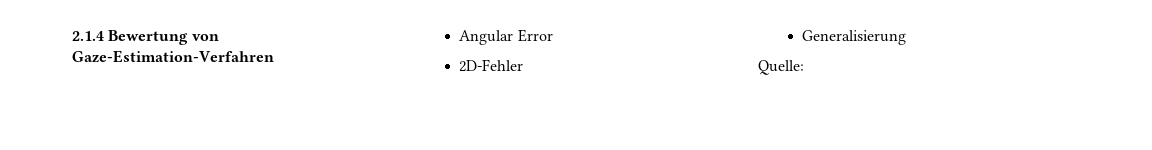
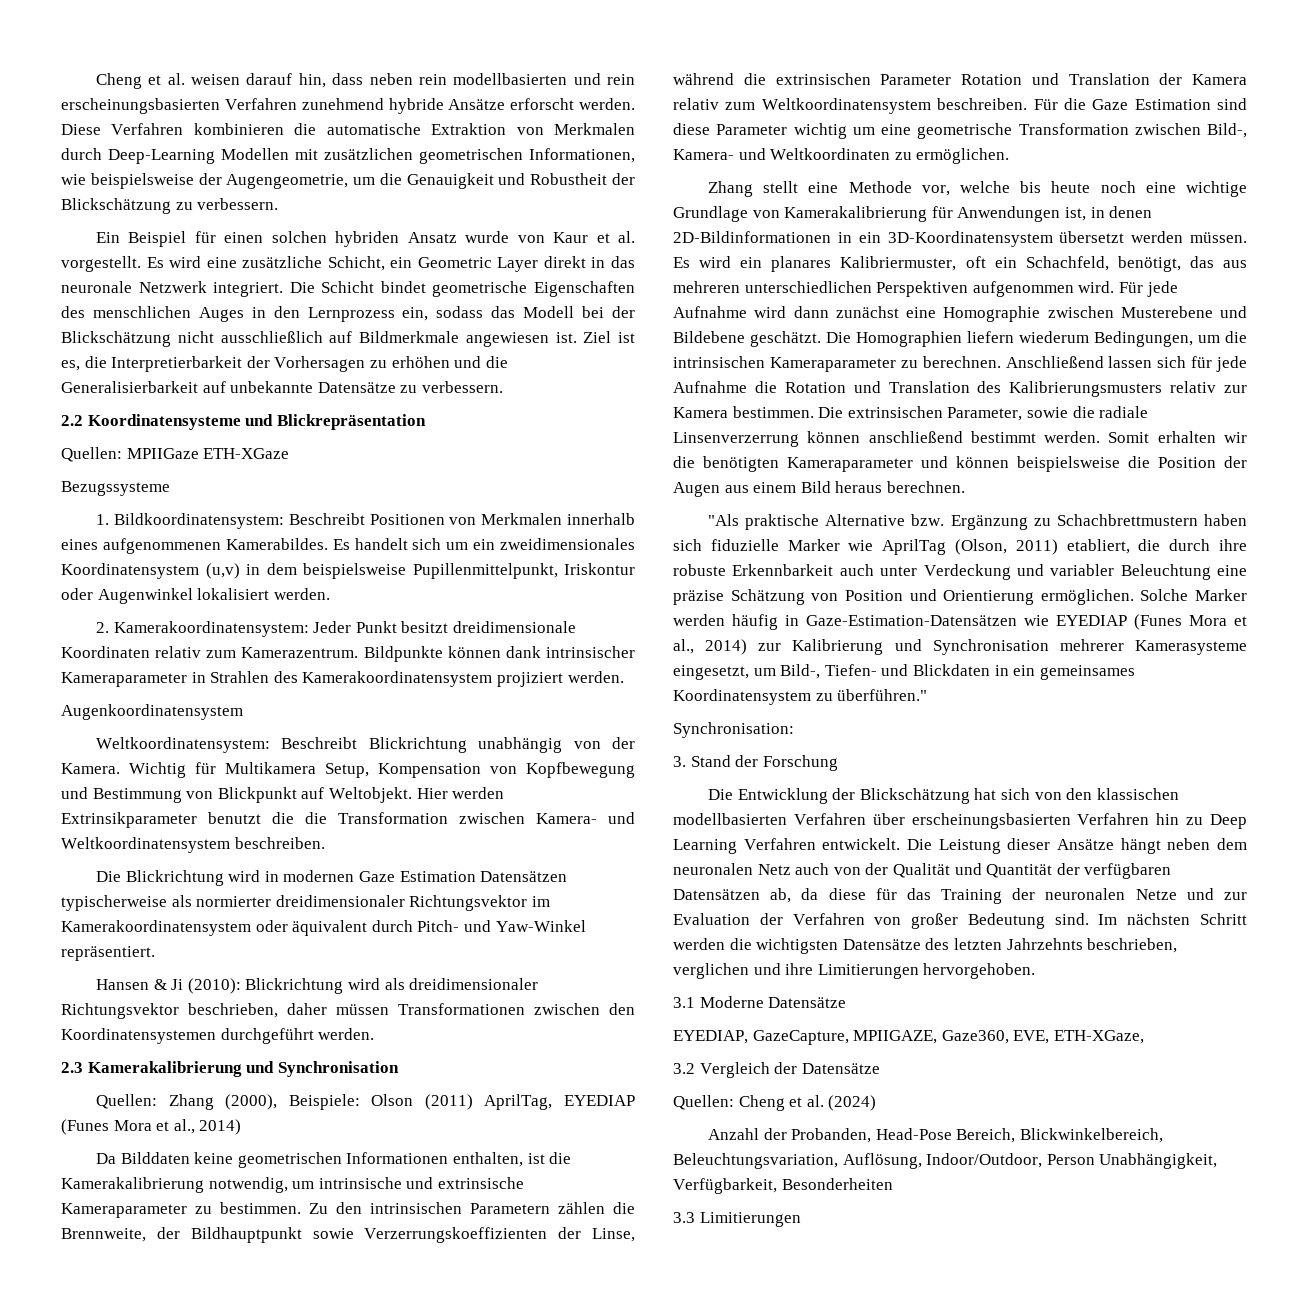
- 2.1.4 Bewertung von Gaze-Estimation-Verfahren
- Angular Error
- 2D-Fehler
- Generalisierung
- Quelle:
+ Cheng et al. weisen darauf hin, dass neben rein modellbasierten und rein erscheinungsbasierten Verfahren zunehmend hybride Ansätze erforscht werden. Diese Verfahren kombinieren die automatische Extraktion von Merkmalen durch Deep-Learning Modellen mit zusätzlichen geometrischen Informationen, wie beispielsweise der Augengeometrie, um die Genauigkeit und Robustheit der Blickschätzung zu verbessern.
+ Ein Beispiel für einen solchen hybriden Ansatz wurde von Kaur et al. vorgestellt. Es wird eine zusätzliche Schicht, ein Geometric Layer direkt in das neuronale Netzwerk integriert. Die Schicht bindet geometrische Eigenschaften des menschlichen Auges in den Lernprozess ein, sodass das Modell bei der Blickschätzung nicht ausschließlich auf Bildmerkmale angewiesen ist. Ziel ist es, die Interpretierbarkeit der Vorhersagen zu erhöhen und die Generalisierbarkeit auf unbekannte Datensätze zu verbessern.
+ 2.2 Koordinatensysteme und Blickrepräsentation
+ Quellen: MPIIGaze ETH-XGaze
+ Bezugssysteme
+ 1. Bildkoordinatensystem: Beschreibt Positionen von Merkmalen innerhalb eines aufgenommenen Kamerabildes. Es handelt sich um ein zweidimensionales Koordinatensystem (u,v) in dem beispielsweise Pupillenmittelpunkt, Iriskontur oder Augenwinkel lokalisiert werden.
+ 2. Kamerakoordinatensystem: Jeder Punkt besitzt dreidimensionale Koordinaten relativ zum Kamerazentrum. Bildpunkte können dank intrinsischer Kameraparameter in Strahlen des Kamerakoordinatensystem projiziert werden.
+ Augenkoordinatensystem
+ Weltkoordinatensystem: Beschreibt Blickrichtung unabhängig von der Kamera. Wichtig für Multikamera Setup, Kompensation von Kopfbewegung und Bestimmung von Blickpunkt auf Weltobjekt. Hier werden Extrinsikparameter benutzt die die Transformation zwischen Kamera- und Weltkoordinatensystem beschreiben.
+ Die Blickrichtung wird in modernen Gaze Estimation Datensätzen typischerweise als normierter dreidimensionaler Richtungsvektor im Kamerakoordinatensystem oder äquivalent durch Pitch- und Yaw-Winkel repräsentiert.
+ Hansen & Ji (2010): Blickrichtung wird als dreidimensionaler Richtungsvektor beschrieben, daher müssen Transformationen zwischen den Koordinatensystemen durchgeführt werden.
+ 2.3 Kamerakalibrierung und Synchronisation
+ Quellen: Zhang (2000), Beispiele: Olson (2011) AprilTag, EYEDIAP (Funes Mora et al., 2014)
+ Da Bilddaten keine geometrischen Informationen enthalten, ist die Kamerakalibrierung notwendig, um intrinsische und extrinsische Kameraparameter zu bestimmen. Zu den intrinsischen Parametern zählen die Brennweite, der Bildhauptpunkt sowie Verzerrungskoeffizienten der Linse, während die extrinsischen Parameter Rotation und Translation der Kamera relativ zum Weltkoordinatensystem beschreiben. Für die Gaze Estimation sind diese Parameter wichtig um eine geometrische Transformation zwischen Bild-, Kamera- und Weltkoordinaten zu ermöglichen.
+ Zhang stellt eine Methode vor, welche bis heute noch eine wichtige Grundlage von Kamerakalibrierung für Anwendungen ist, in denen 2D-Bildinformationen in ein 3D-Koordinatensystem übersetzt werden müssen. Es wird ein planares Kalibriermuster, oft ein Schachfeld, benötigt, das aus mehreren unterschiedlichen Perspektiven aufgenommen wird. Für jede Aufnahme wird dann zunächst eine Homographie zwischen Musterebene und Bildebene geschätzt. Die Homographien liefern wiederum Bedingungen, um die intrinsischen Kameraparameter zu berechnen. Anschließend lassen sich für jede Aufnahme die Rotation und Translation des Kalibrierungsmusters relativ zur Kamera bestimmen. Die extrinsischen Parameter, sowie die radiale Linsenverzerrung können anschließend bestimmt werden. Somit erhalten wir die benötigten Kameraparameter und können beispielsweise die Position der Augen aus einem Bild heraus berechnen.
+ "Als praktische Alternative bzw. Ergänzung zu Schachbrettmustern haben sich fiduzielle Marker wie AprilTag (Olson, 2011) etabliert, die durch ihre robuste Erkennbarkeit auch unter Verdeckung und variabler Beleuchtung eine präzise Schätzung von Position und Orientierung ermöglichen. Solche Marker werden häufig in Gaze-Estimation-Datensätzen wie EYEDIAP (Funes Mora et al., 2014) zur Kalibrierung und Synchronisation mehrerer Kamerasysteme eingesetzt, um Bild-, Tiefen- und Blickdaten in ein gemeinsames Koordinatensystem zu überführen."
+ Synchronisation:
+ 3. Stand der Forschung
+ Die Entwicklung der Blickschätzung hat sich von den klassischen modellbasierten Verfahren über erscheinungsbasierten Verfahren hin zu Deep Learning Verfahren entwickelt. Die Leistung dieser Ansätze hängt neben dem neuronalen Netz auch von der Qualität und Quantität der verfügbaren Datensätzen ab, da diese für das Training der neuronalen Netze und zur Evaluation der Verfahren von großer Bedeutung sind. Im nächsten Schritt werden die wichtigsten Datensätze des letzten Jahrzehnts beschrieben, verglichen und ihre Limitierungen hervorgehoben.
+ 3.1 Moderne Datensätze
+ EYEDIAP, GazeCapture, MPIIGAZE, Gaze360, EVE, ETH-XGaze,
+ 3.2 Vergleich der Datensätze
+ Quellen: Cheng et al. (2024)
+ Anzahl der Probanden, Head-Pose Bereich, Blickwinkelbereich, Beleuchtungsvariation, Auflösung, Indoor/Outdoor, Person Unabhängigkeit, Verfügbarkeit, Besonderheiten
+ 3.3 Limitierungen

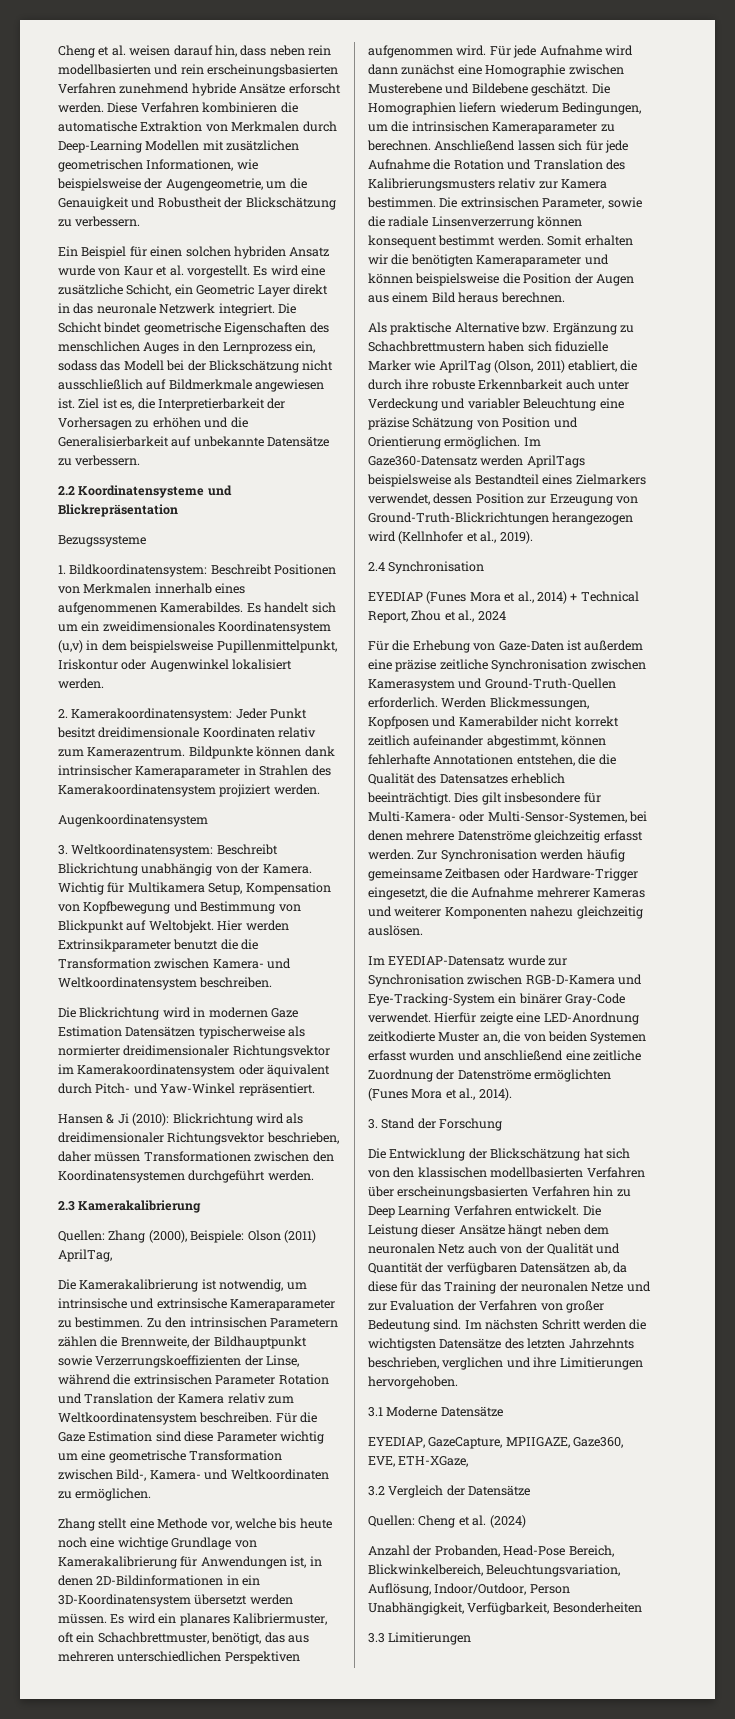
- Quellen: MPIIGaze ETH-XGaze
- Weltkoordinatensystem: Beschreibt Blickrichtung unabhängig von der Kamera.
+ 3. Weltkoordinatensystem: Beschreibt Blickrichtung unabhängig von der Kamera.
- 2.3 Kamerakalibrierung und Synchronisation
+ 2.3 Kamerakalibrierung
- Quellen: Zhang (2000), Beispiele: Olson (2011) AprilTag, EYEDIAP (Funes Mora et al., 2014)
- Da Bilddaten keine geometrischen Informationen enthalten, ist die Kamerakalibrierung notwendig, um intrinsische und extrinsische Kameraparameter zu bestimmen.
+ Quellen: Zhang (2000), Beispiele: Olson (2011) AprilTag,
+ Die Kamerakalibrierung ist notwendig, um intrinsische und extrinsische Kameraparameter zu bestimmen.
- Es wird ein planares Kalibriermuster, oft ein Schachfeld, benötigt, das aus mehreren unterschiedlichen Perspektiven aufgenommen wird.
+ Es wird ein planares Kalibriermuster, oft ein Schachbrettmuster, benötigt, das aus mehreren unterschiedlichen Perspektiven aufgenommen wird.
- Die extrinsischen Parameter, sowie die radiale Linsenverzerrung können anschließend bestimmt werden.
+ Die extrinsischen Parameter, sowie die radiale Linsenverzerrung können konsequent bestimmt werden.
- "Als praktische Alternative bzw. Ergänzung zu Schachbrettmustern haben sich fiduzielle Marker wie AprilTag (Olson, 2011) etabliert, die durch ihre robuste Erkennbarkeit auch unter Verdeckung und variabler Beleuchtung eine präzise Schätzung von Position und Orientierung ermöglichen.
+ Als praktische Alternative bzw. Ergänzung zu Schachbrettmustern haben sich fiduzielle Marker wie AprilTag (Olson, 2011) etabliert, die durch ihre robuste Erkennbarkeit auch unter Verdeckung und variabler Beleuchtung eine präzise Schätzung von Position und Orientierung ermöglichen.
- Solche Marker werden häufig in Gaze-Estimation-Datensätzen wie EYEDIAP (Funes Mora et al., 2014) zur Kalibrierung und Synchronisation mehrerer Kamerasysteme eingesetzt, um Bild-, Tiefen- und Blickdaten in ein gemeinsames Koordinatensystem zu überführen."
- Synchronisation:
+ Im Gaze360-Datensatz werden AprilTags beispielsweise als Bestandteil eines Zielmarkers verwendet, dessen Position zur Erzeugung von Ground-Truth-Blickrichtungen herangezogen wird (Kellnhofer et al., 2019).
+ 2.4 Synchronisation
+ EYEDIAP (Funes Mora et al., 2014) + Technical Report, Zhou et al., 2024
+ Für die Erhebung von Gaze-Daten ist außerdem eine präzise zeitliche Synchronisation zwischen Kamerasystem und Ground-Truth-Quellen erforderlich. Werden Blickmessungen, Kopfposen und Kamerabilder nicht korrekt zeitlich aufeinander abgestimmt, können fehlerhafte Annotationen entstehen, die die Qualität des Datensatzes erheblich beeinträchtigt. Dies gilt insbesondere für Multi-Kamera- oder Multi-Sensor-Systemen, bei denen mehrere Datenströme gleichzeitig erfasst werden. Zur Synchronisation werden häufig gemeinsame Zeitbasen oder Hardware-Trigger eingesetzt, die die Aufnahme mehrerer Kameras und weiterer Komponenten nahezu gleichzeitig auslösen.
+ Im EYEDIAP-Datensatz wurde zur Synchronisation zwischen RGB-D-Kamera und Eye-Tracking-System ein binärer Gray-Code verwendet. Hierfür zeigte eine LED-Anordnung zeitkodierte Muster an, die von beiden Systemen erfasst wurden und anschließend eine zeitliche Zuordnung der Datenströme ermöglichten (Funes Mora et al., 2014).

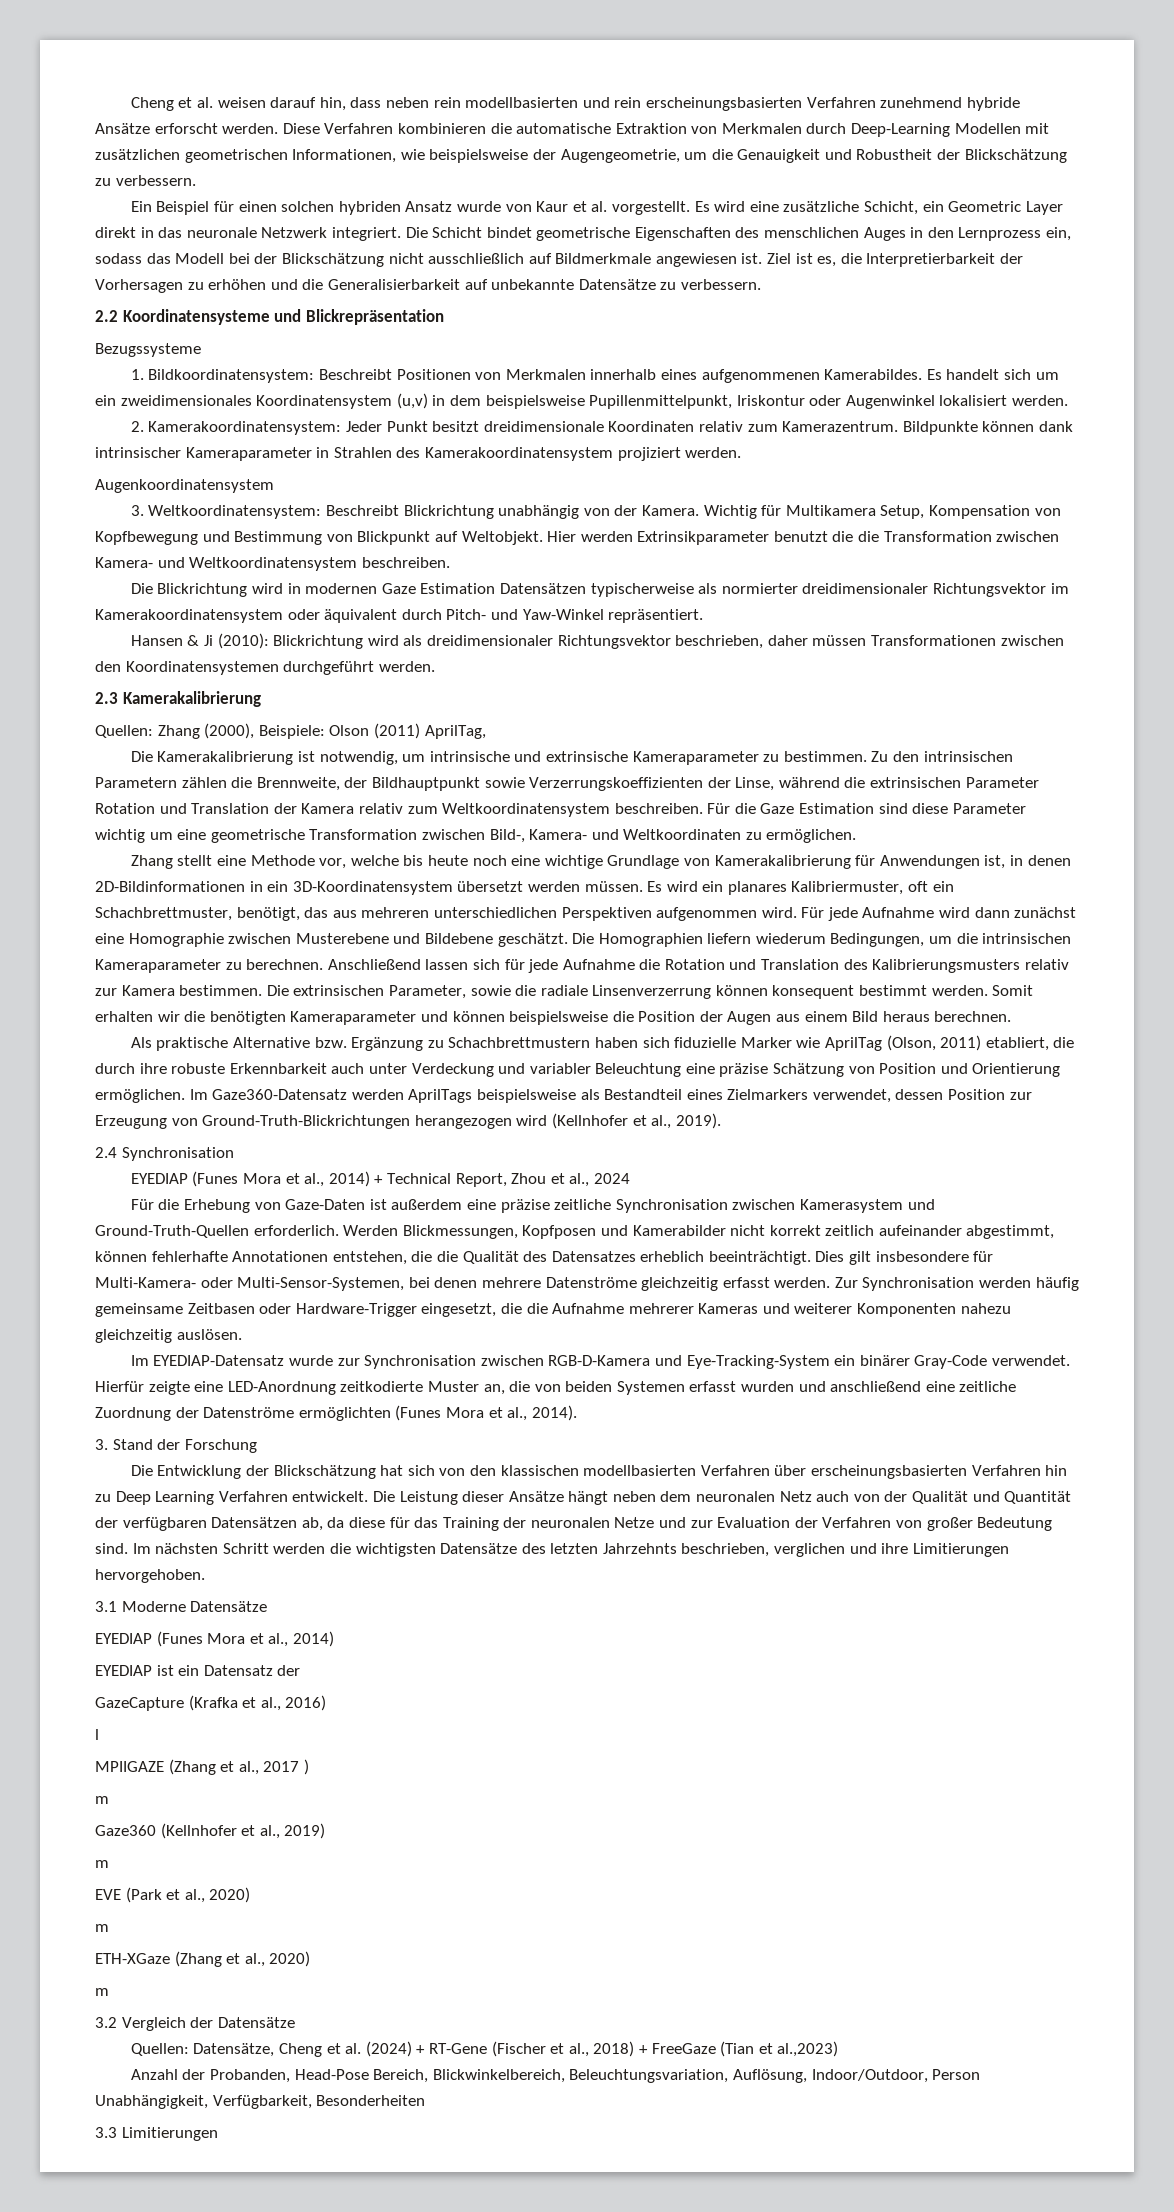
  3.1 Moderne Datensätze
- EYEDIAP, GazeCapture, MPIIGAZE, Gaze360, EVE, ETH-XGaze,
+ EYEDIAP (Funes Mora et al., 2014)
+ EYEDIAP ist ein Datensatz der
+ GazeCapture (Krafka et al., 2016)
+ l
+ MPIIGAZE (Zhang et al., 2017 )
+ m
+ Gaze360 (Kellnhofer et al., 2019)
+ m
+ EVE (Park et al., 2020)
+ m
+ ETH-XGaze (Zhang et al., 2020)
+ m
- Quellen: Cheng et al. (2024)
+ Quellen: Datensätze, Cheng et al. (2024) + RT-Gene (Fischer et al., 2018) + FreeGaze (Tian et al.,2023)

